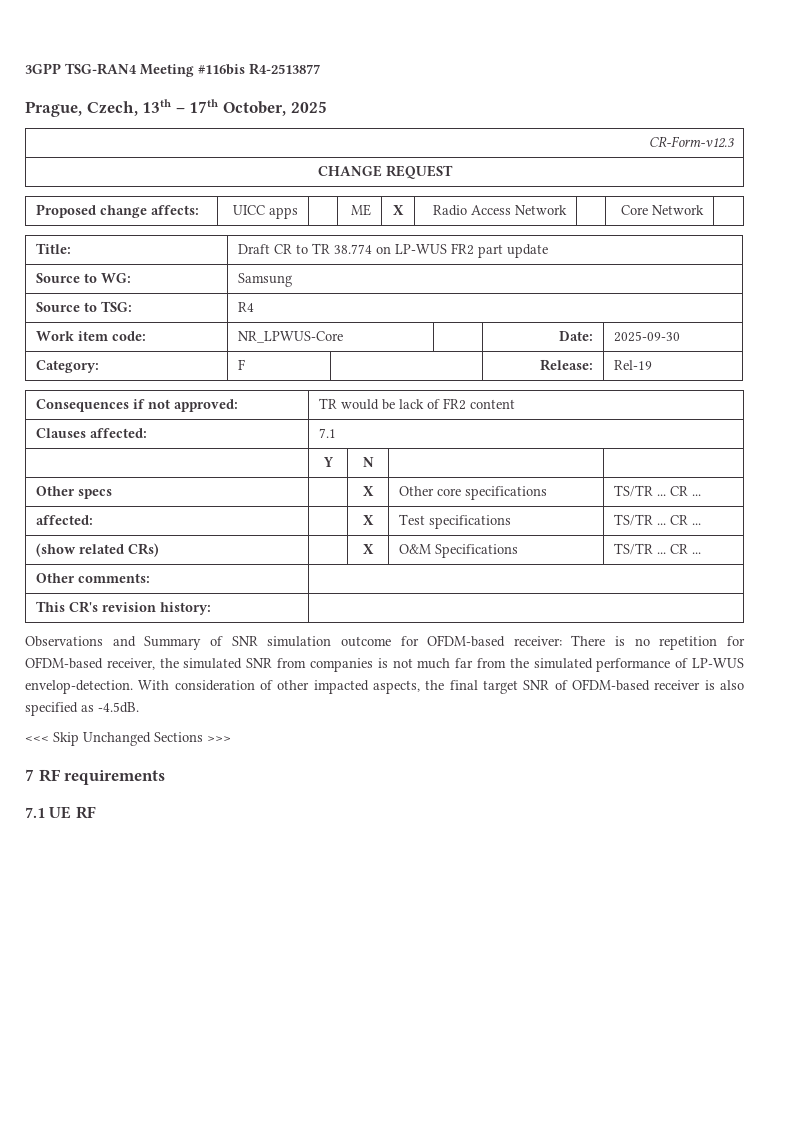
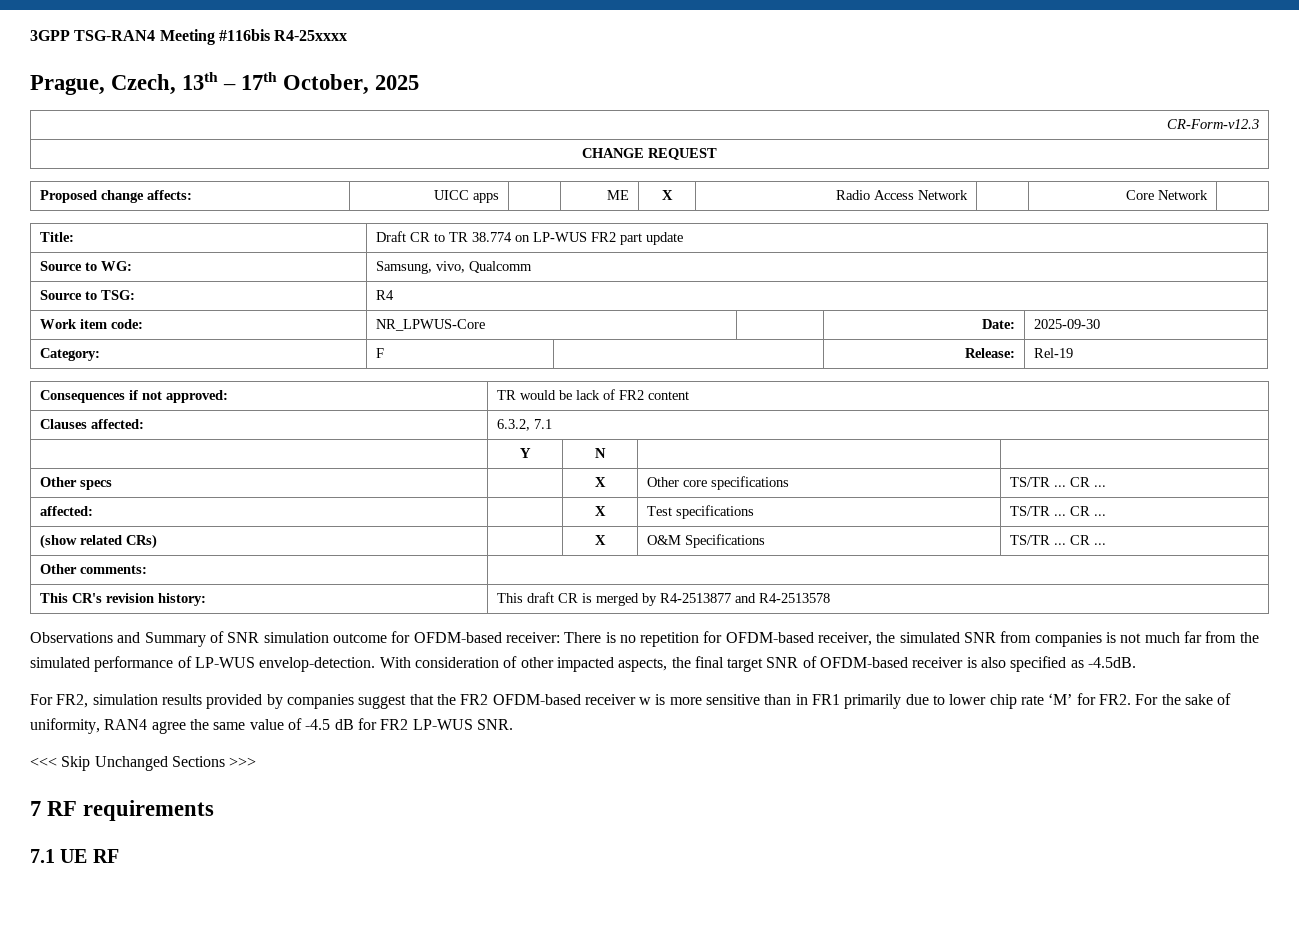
- 3GPP TSG-RAN4 Meeting #116bis R4-2513877
+ 3GPP TSG-RAN4 Meeting #116bis R4-25xxxx
- Source to WG: | Samsung
+ Source to WG: | Samsung, vivo, Qualcomm
- Clauses affected: | 7.1
+ Clauses affected: | 6.3.2, 7.1
- This CR's revision history: |
+ This CR's revision history: | This draft CR is merged by R4-2513877 and R4-2513578
+ For FR2, simulation results provided by companies suggest that the FR2 OFDM-based receiver w is more sensitive than in FR1 primarily due to lower chip rate ‘M’ for FR2. For the sake of uniformity, RAN4 agree the same value of -4.5 dB for FR2 LP-WUS SNR.

